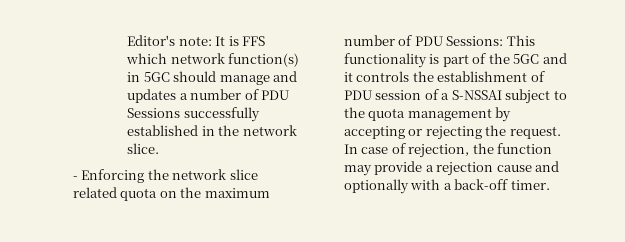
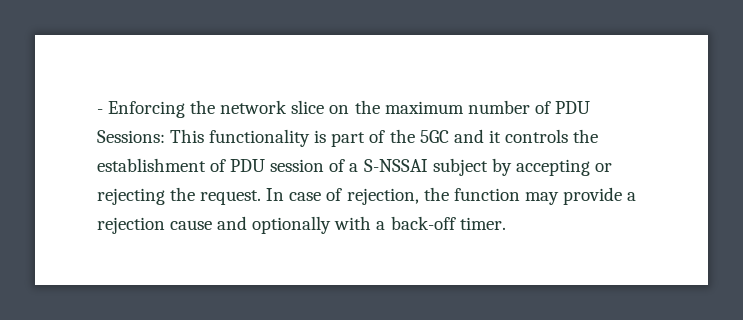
- Editor's note: It is FFS which network function(s) in 5GC should manage and updates a number of PDU Sessions successfully established in the network slice.
- - Enforcing the network slice related quota on the maximum number of PDU Sessions: This functionality is part of the 5GC and it controls the establishment of PDU session of a S-NSSAI subject to the quota management by accepting or rejecting the request.
+ - Enforcing the network slice on the maximum number of PDU Sessions: This functionality is part of the 5GC and it controls the establishment of PDU session of a S-NSSAI subject by accepting or rejecting the request.

